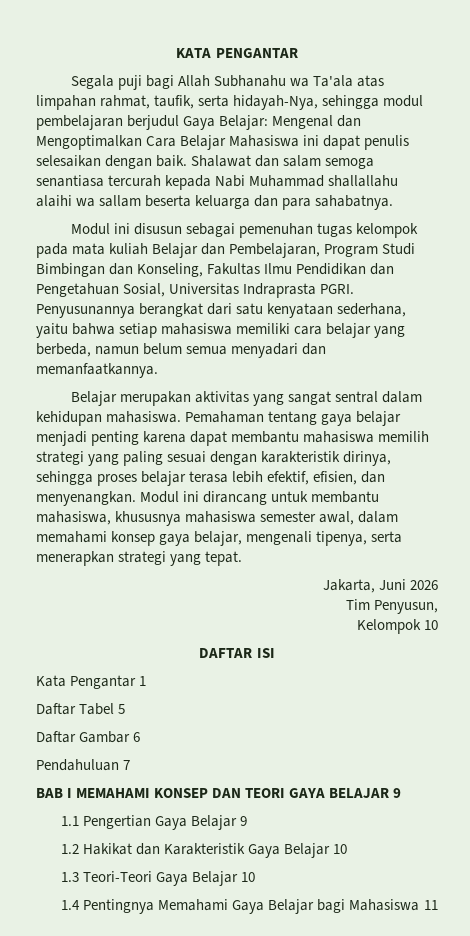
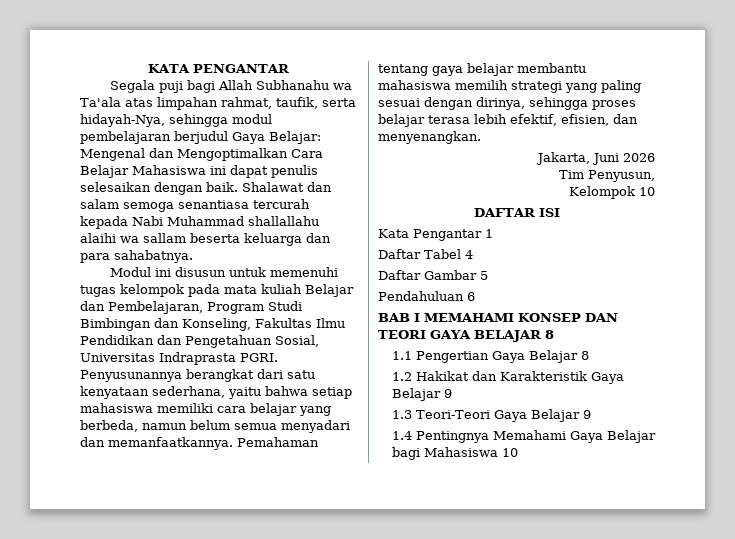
- Modul ini disusun sebagai pemenuhan tugas kelompok pada mata kuliah Belajar dan Pembelajaran, Program Studi Bimbingan dan Konseling, Fakultas Ilmu Pendidikan dan Pengetahuan Sosial, Universitas Indraprasta PGRI.
+ Modul ini disusun untuk memenuhi tugas kelompok pada mata kuliah Belajar dan Pembelajaran, Program Studi Bimbingan dan Konseling, Fakultas Ilmu Pendidikan dan Pengetahuan Sosial, Universitas Indraprasta PGRI.
- Penyusunannya berangkat dari satu kenyataan sederhana, yaitu bahwa setiap mahasiswa memiliki cara belajar yang berbeda, namun belum semua menyadari dan memanfaatkannya.
- Belajar merupakan aktivitas yang sangat sentral dalam kehidupan mahasiswa. Pemahaman tentang gaya belajar menjadi penting karena dapat membantu mahasiswa memilih strategi yang paling sesuai dengan karakteristik dirinya, sehingga proses belajar terasa lebih efektif, efisien, dan menyenangkan. Modul ini dirancang untuk membantu mahasiswa, khususnya mahasiswa semester awal, dalam memahami konsep gaya belajar, mengenali tipenya, serta menerapkan strategi yang tepat.
+ Penyusunannya berangkat dari satu kenyataan sederhana, yaitu bahwa setiap mahasiswa memiliki cara belajar yang berbeda, namun belum semua menyadari dan memanfaatkannya. Pemahaman tentang gaya belajar membantu mahasiswa memilih strategi yang paling sesuai dengan dirinya, sehingga proses belajar terasa lebih efektif, efisien, dan menyenangkan.
- Daftar Tabel 5
+ Daftar Tabel 4
- Daftar Gambar 6
+ Daftar Gambar 5
- Pendahuluan 7
+ Pendahuluan 6
- BAB I MEMAHAMI KONSEP DAN TEORI GAYA BELAJAR 9
+ BAB I MEMAHAMI KONSEP DAN TEORI GAYA BELAJAR 8
- 1.1 Pengertian Gaya Belajar 9
+ 1.1 Pengertian Gaya Belajar 8
- 1.2 Hakikat dan Karakteristik Gaya Belajar 10
+ 1.2 Hakikat dan Karakteristik Gaya Belajar 9
- 1.3 Teori-Teori Gaya Belajar 10
+ 1.3 Teori-Teori Gaya Belajar 9
- 1.4 Pentingnya Memahami Gaya Belajar bagi Mahasiswa 11
+ 1.4 Pentingnya Memahami Gaya Belajar bagi Mahasiswa 10

